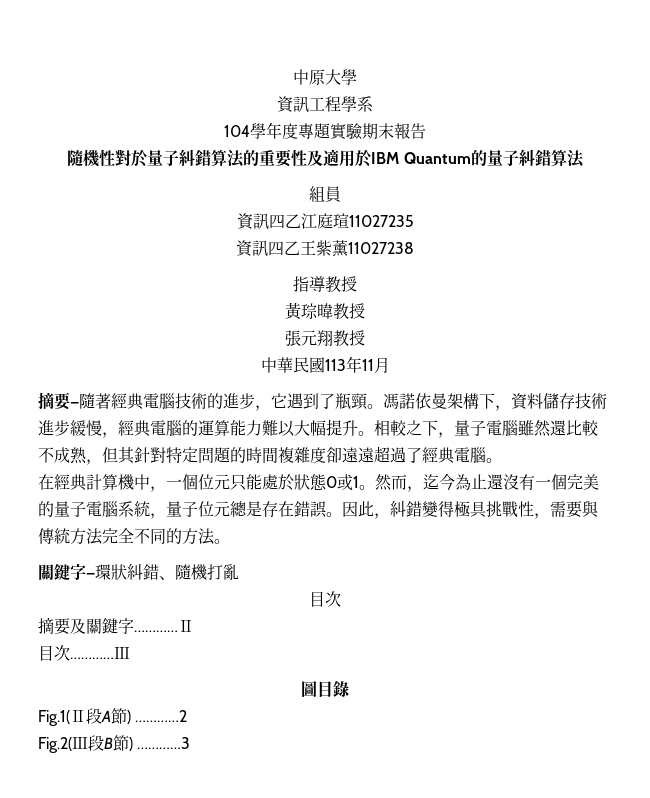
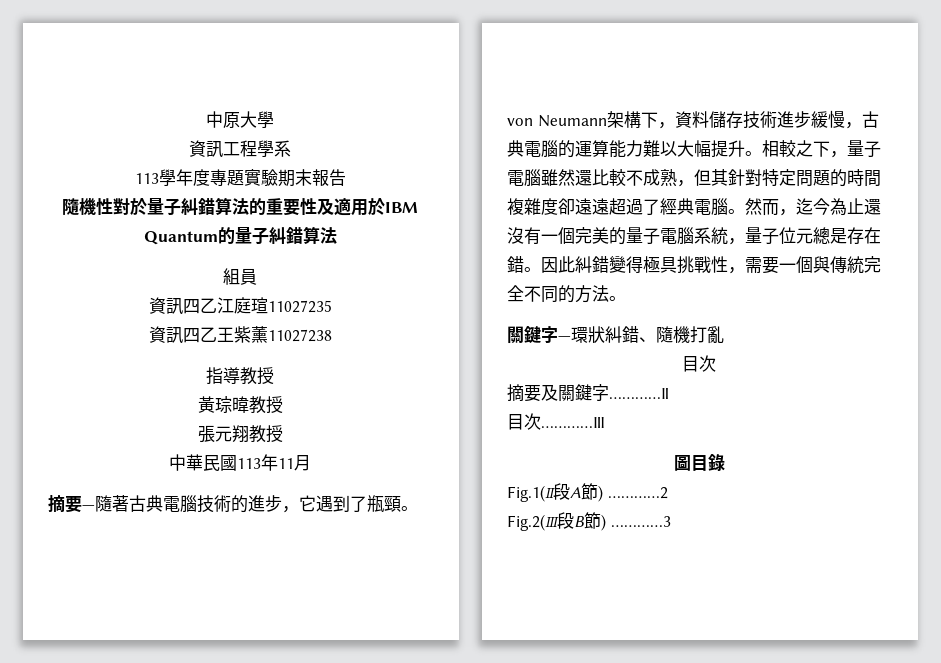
- 104學年度專題實驗期末報告
+ 113學年度專題實驗期末報告
- 摘要—隨著經典電腦技術的進步，它遇到了瓶頸。馮諾依曼架構下，資料儲存技術進步緩慢，經典電腦的運算能力難以大幅提升。
+ 摘要—隨著古典電腦技術的進步，它遇到了瓶頸。von Neumann架構下，資料儲存技術進步緩慢，古典電腦的運算能力難以大幅提升。
- 相較之下，量子電腦雖然還比較不成熟，但其針對特定問題的時間複雜度卻遠遠超過了經典電腦。
- 在經典計算機中，一個位元只能處於狀態0或1。然而，迄今為止還沒有一個完美的量子電腦系統，量子位元總是存在錯誤。因此，糾錯變得極具挑戰性，需要與傳統方法完全不同的方法。
+ 相較之下，量子電腦雖然還比較不成熟，但其針對特定問題的時間複雜度卻遠遠超過了經典電腦。然而，迄今為止還沒有一個完美的量子電腦系統，量子位元總是存在錯。因此糾錯變得極具挑戰性，需要一個與傳統完全不同的方法。

